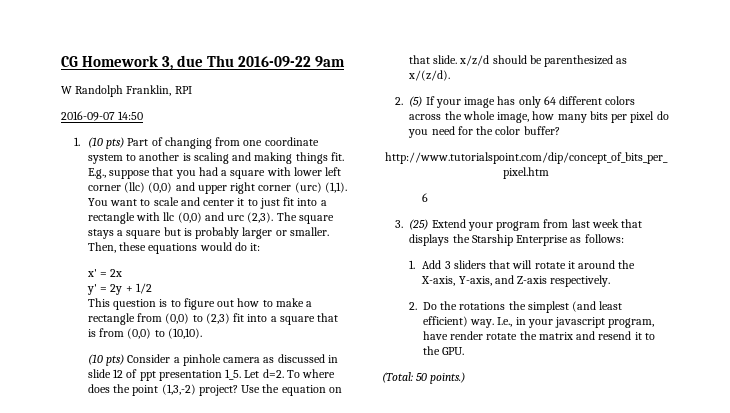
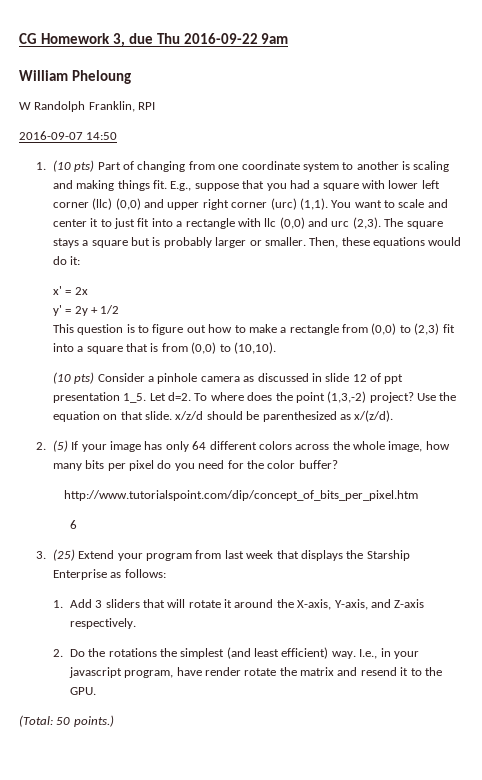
+ William Pheloung

